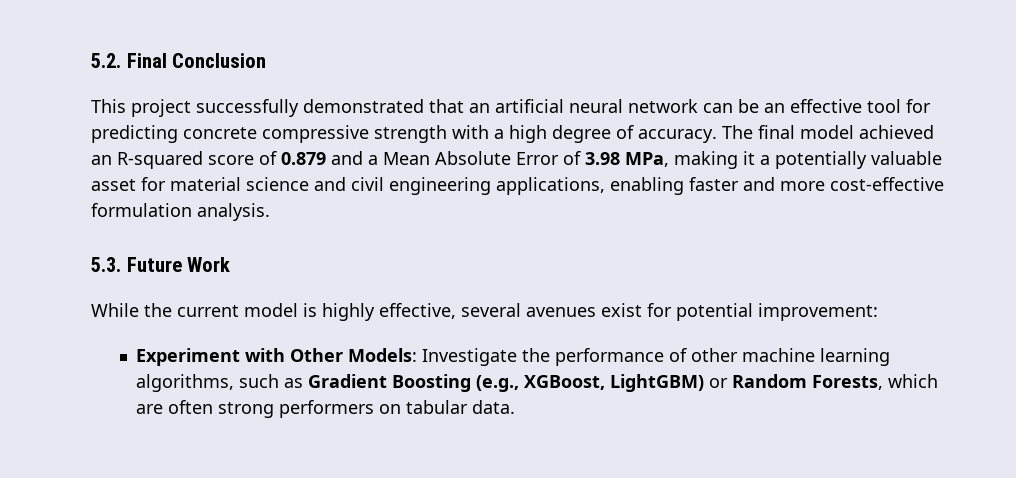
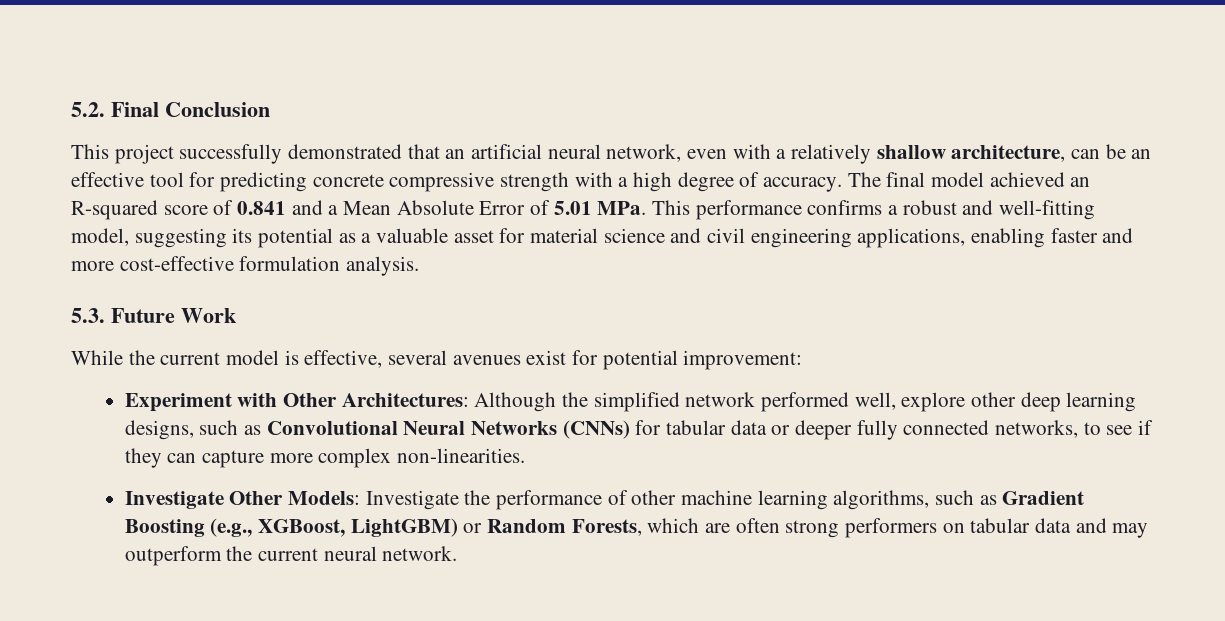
- This project successfully demonstrated that an artificial neural network can be an effective tool for predicting concrete compressive strength with a high degree of accuracy.
+ This project successfully demonstrated that an artificial neural network, even with a relatively shallow architecture, can be an effective tool for predicting concrete compressive strength with a high degree of accuracy.
- The final model achieved an R-squared score of 0.879 and a Mean Absolute Error of 3.98 MPa, making it a potentially valuable asset for material science and civil engineering applications, enabling faster and more cost-effective formulation analysis.
+ The final model achieved an R-squared score of 0.841 and a Mean Absolute Error of 5.01 MPa. This performance confirms a robust and well-fitting model, suggesting its potential as a valuable asset for material science and civil engineering applications, enabling faster and more cost-effective formulation analysis.
- While the current model is highly effective, several avenues exist for potential improvement:
+ While the current model is effective, several avenues exist for potential improvement:
- Experiment with Other Models: Investigate the performance of other machine learning algorithms, such as Gradient Boosting (e.g., XGBoost, LightGBM) or Random Forests, which are often strong performers on tabular data.
+ Experiment with Other Architectures: Although the simplified network performed well, explore other deep learning designs, such as Convolutional Neural Networks (CNNs) for tabular data or deeper fully connected networks, to see if they can capture more complex non-linearities.
+ Investigate Other Models: Investigate the performance of other machine learning algorithms, such as Gradient Boosting (e.g., XGBoost, LightGBM) or Random Forests, which are often strong performers on tabular data and may outperform the current neural network.

